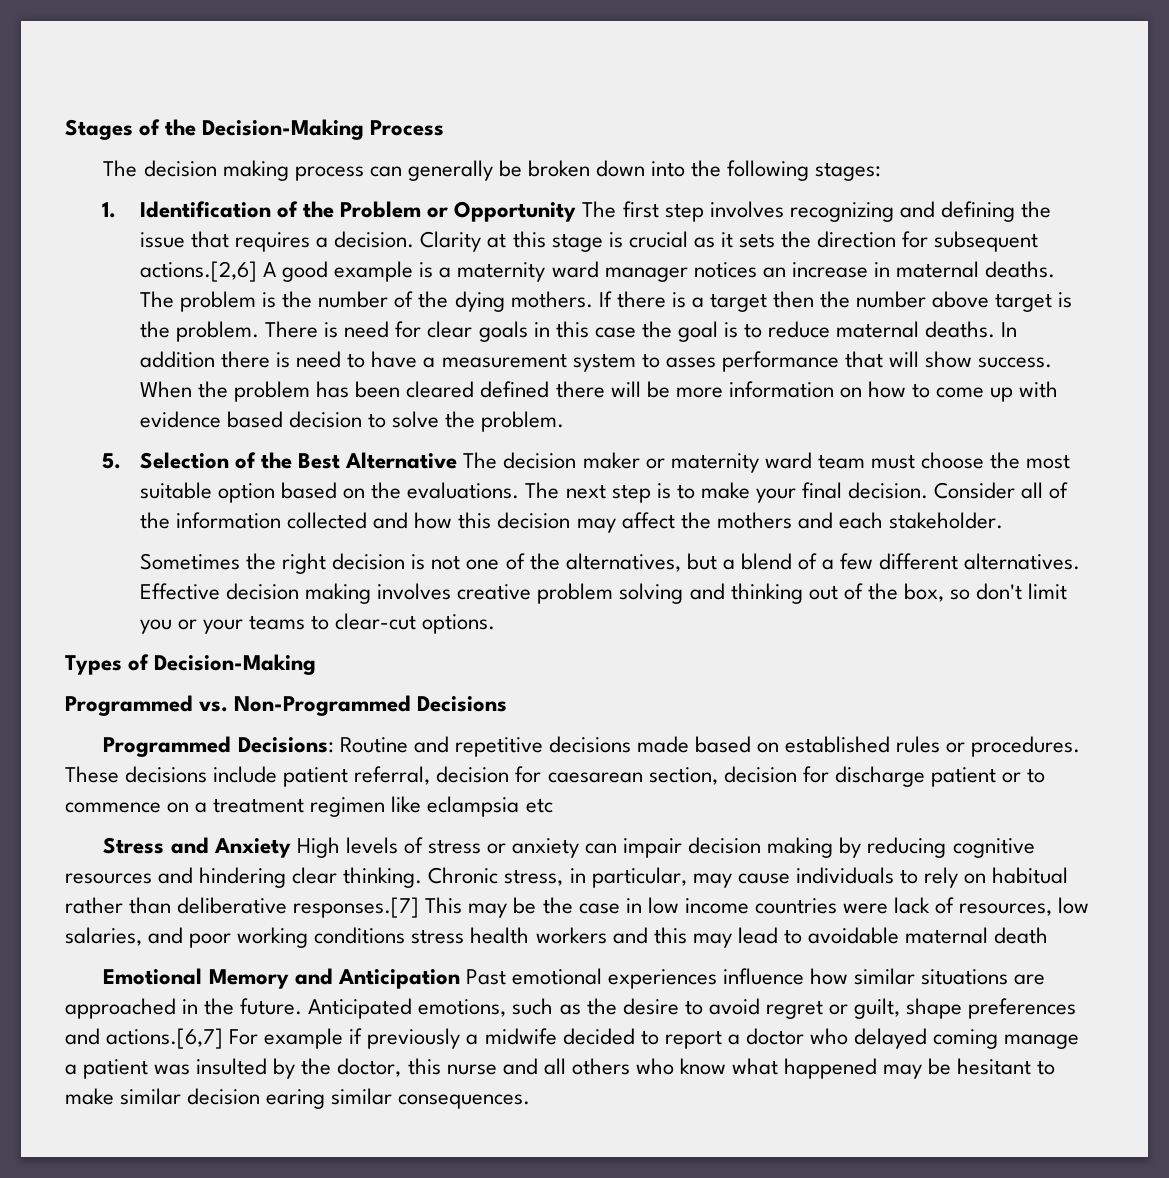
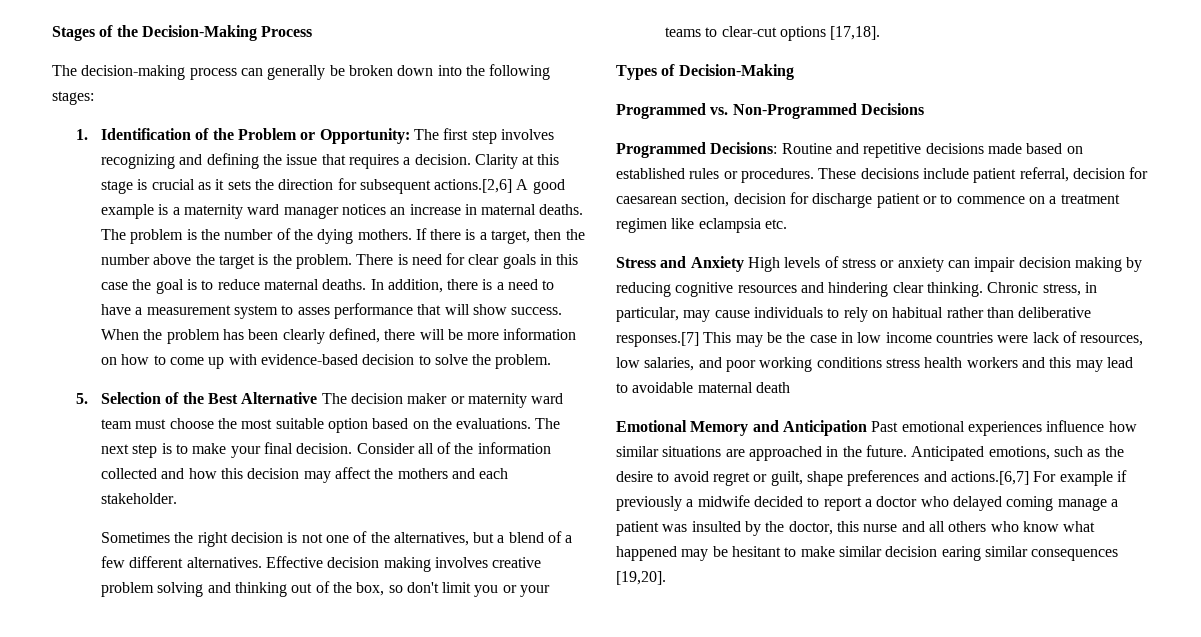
- The decision making process can generally be broken down into the following stages:
+ The decision-making process can generally be broken down into the following stages:
- 1. Identification of the Problem or Opportunity The first step involves recognizing and defining the issue that requires a decision.
+ 1. Identification of the Problem or Opportunity: The first step involves recognizing and defining the issue that requires a decision.
- If there is a target then the number above target is the problem.
+ If there is a target, then the number above the target is the problem.
- In addition there is need to have a measurement system to asses performance that will show success.
+ In addition, there is a need to have a measurement system to asses performance that will show success.
- When the problem has been cleared defined there will be more information on how to come up with evidence based decision to solve the problem.
+ When the problem has been clearly defined, there will be more information on how to come up with evidence-based decision to solve the problem.
- Effective decision making involves creative problem solving and thinking out of the box, so don't limit you or your teams to clear-cut options.
+ Effective decision making involves creative problem solving and thinking out of the box, so don't limit you or your teams to clear-cut options [17,18].
- These decisions include patient referral, decision for caesarean section, decision for discharge patient or to commence on a treatment regimen like eclampsia etc
+ These decisions include patient referral, decision for caesarean section, decision for discharge patient or to commence on a treatment regimen like eclampsia etc.
- Anticipated emotions, such as the desire to avoid regret or guilt, shape preferences and actions.[6,7] For example if previously a midwife decided to report a doctor who delayed coming manage a patient was insulted by the doctor, this nurse and all others who know what happened may be hesitant to make similar decision earing similar consequences.
+ Anticipated emotions, such as the desire to avoid regret or guilt, shape preferences and actions.[6,7] For example if previously a midwife decided to report a doctor who delayed coming manage a patient was insulted by the doctor, this nurse and all others who know what happened may be hesitant to make similar decision earing similar consequences [19,20].

